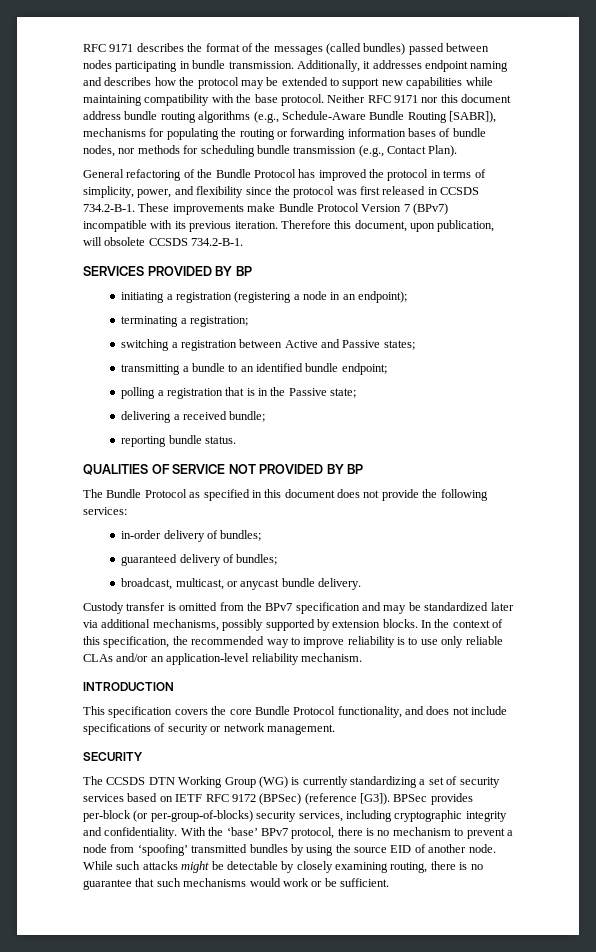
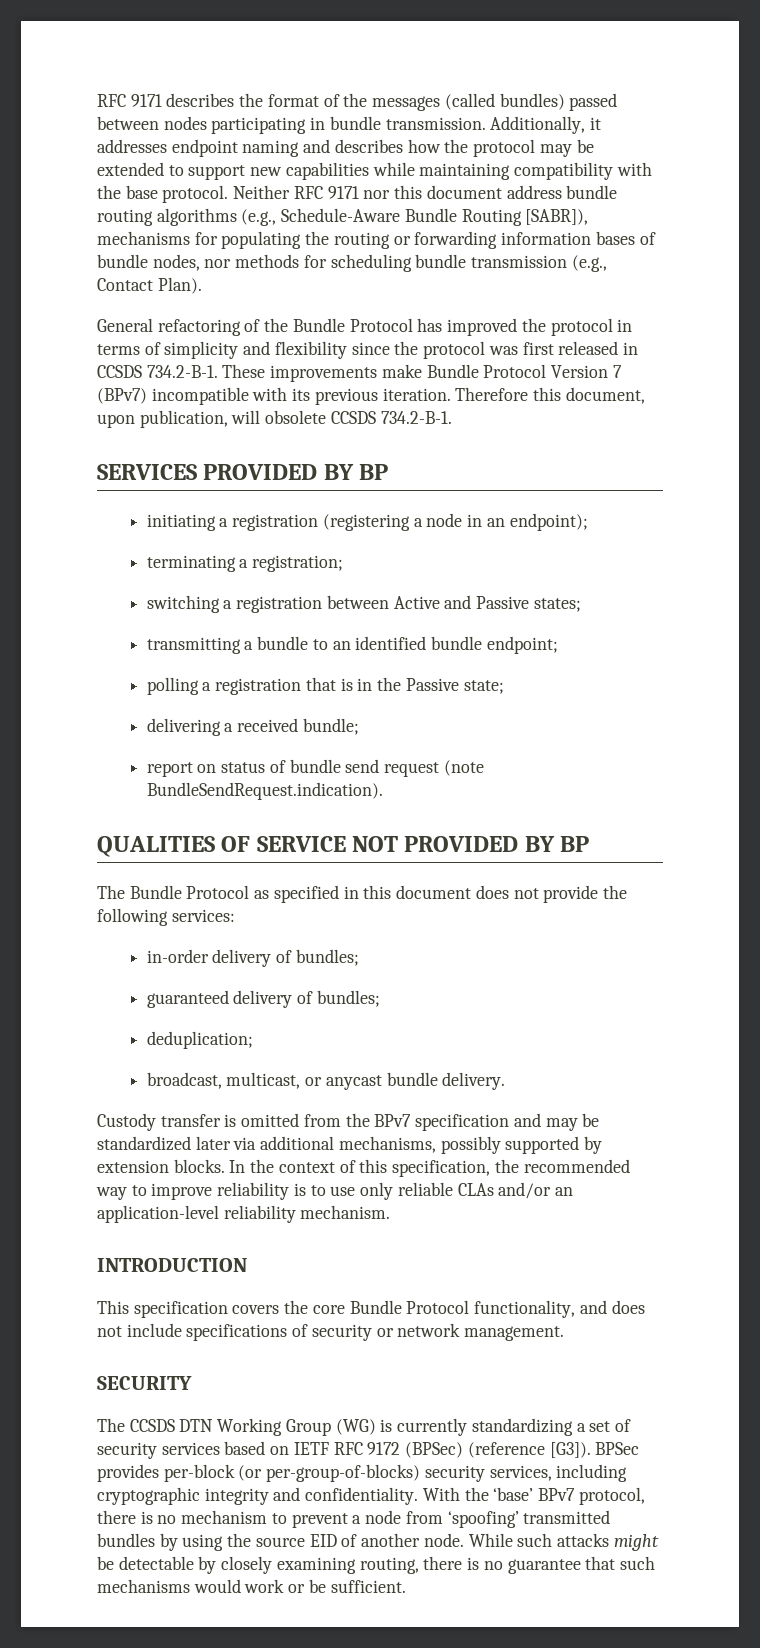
- General refactoring of the Bundle Protocol has improved the protocol in terms of simplicity, power, and flexibility since the protocol was first released in CCSDS 734.2-B-1. These improvements make Bundle Protocol Version 7 (BPv7) incompatible with its previous iteration.
+ General refactoring of the Bundle Protocol has improved the protocol in terms of simplicity and flexibility since the protocol was first released in CCSDS 734.2-B-1. These improvements make Bundle Protocol Version 7 (BPv7) incompatible with its previous iteration.
- reporting bundle status.
+ report on status of bundle send request (note BundleSendRequest.indication).
+ deduplication;

